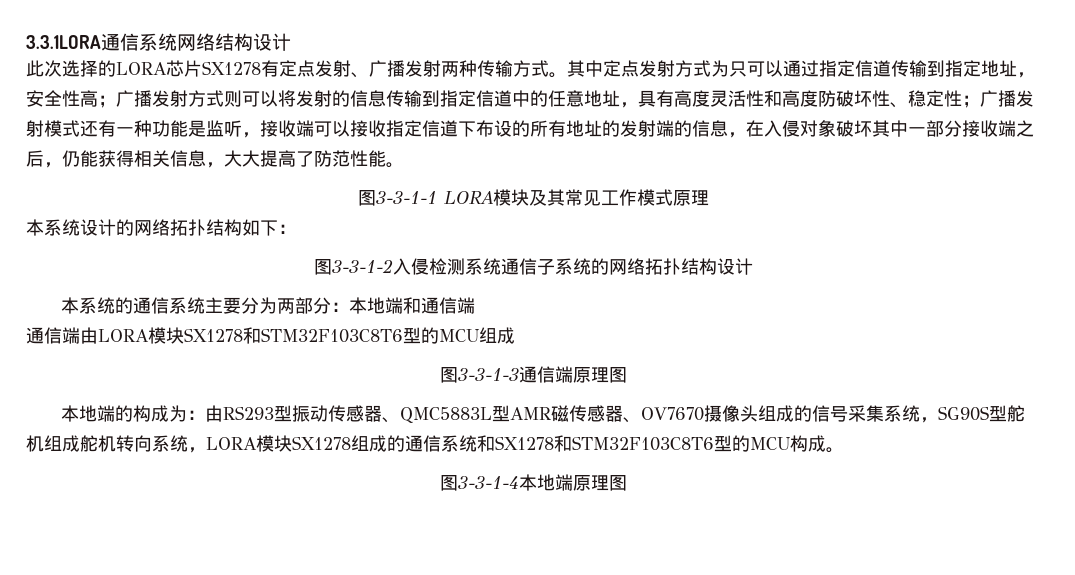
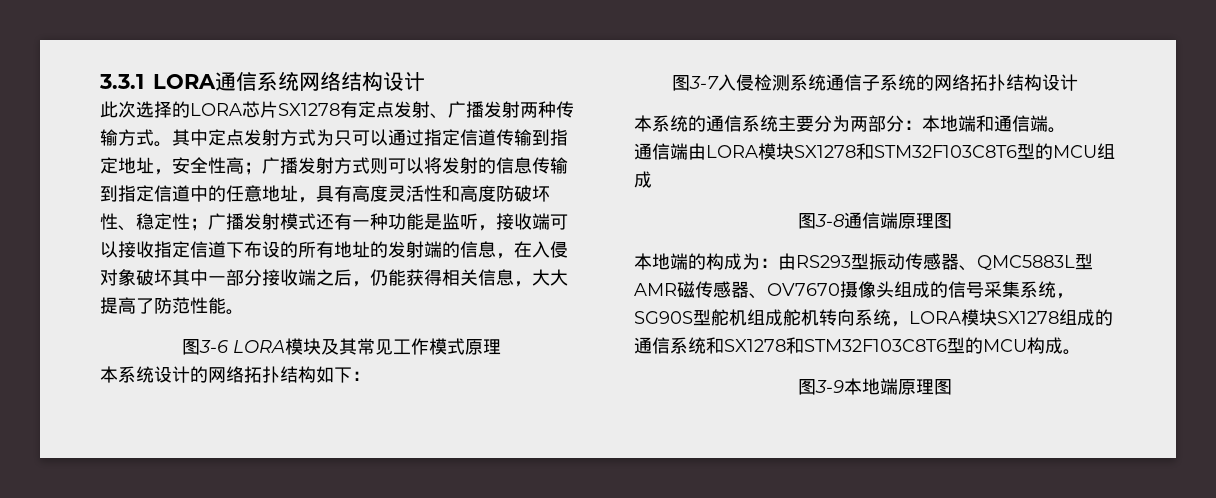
- 3.3.1LORA通信系统网络结构设计
+ 3.3.1 LORA通信系统网络结构设计
- 图3-3-1-1 LORA模块及其常见工作模式原理
+ 图3-6 LORA模块及其常见工作模式原理
- 图3-3-1-2入侵检测系统通信子系统的网络拓扑结构设计
+ 图3-7入侵检测系统通信子系统的网络拓扑结构设计
- 本系统的通信系统主要分为两部分：本地端和通信端
+ 本系统的通信系统主要分为两部分：本地端和通信端。
- 图3-3-1-3通信端原理图
+ 图3-8通信端原理图
- 图3-3-1-4本地端原理图
+ 图3-9本地端原理图

